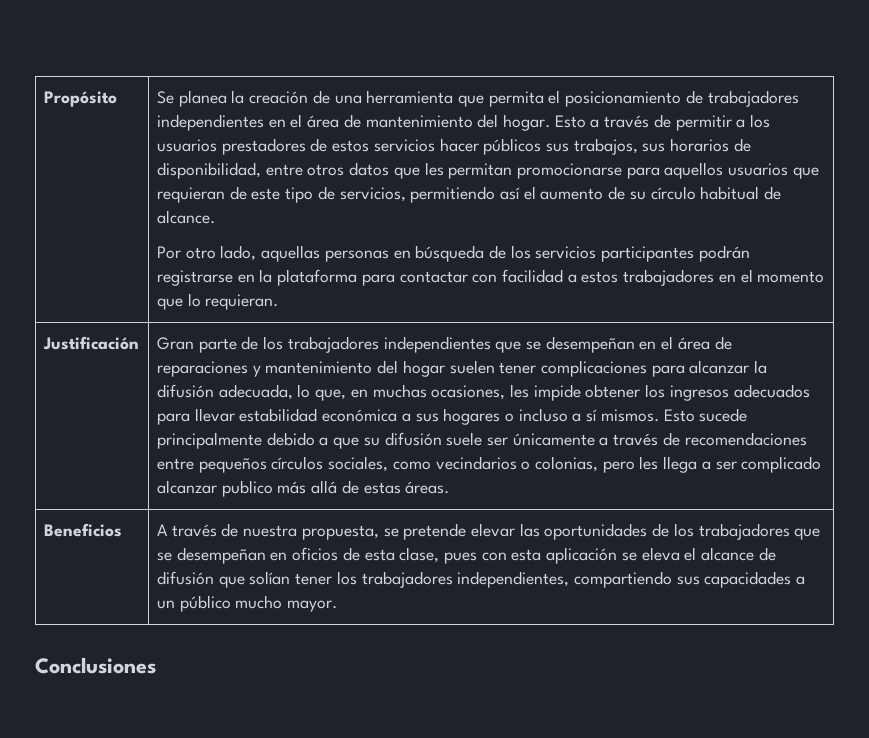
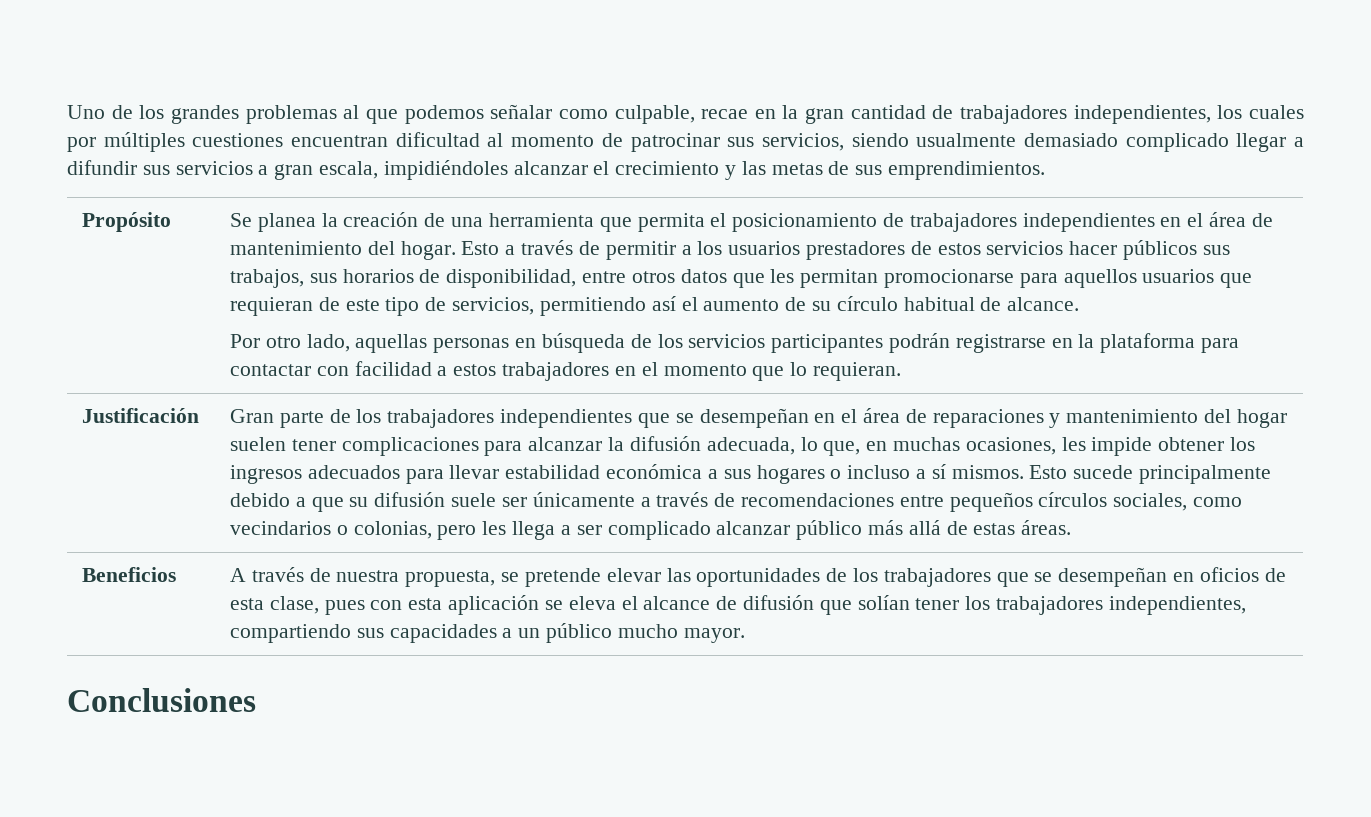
+ Uno de los grandes problemas al que podemos señalar como culpable, recae en la gran cantidad de trabajadores independientes, los cuales por múltiples cuestiones encuentran dificultad al momento de patrocinar sus servicios, siendo usualmente demasiado complicado llegar a difundir sus servicios a gran escala, impidiéndoles alcanzar el crecimiento y las metas de sus emprendimientos.
- Esto sucede principalmente debido a que su difusión suele ser únicamente a través de recomendaciones entre pequeños círculos sociales, como vecindarios o colonias, pero les llega a ser complicado alcanzar publico más allá de estas áreas.
+ Esto sucede principalmente debido a que su difusión suele ser únicamente a través de recomendaciones entre pequeños círculos sociales, como vecindarios o colonias, pero les llega a ser complicado alcanzar público más allá de estas áreas.

